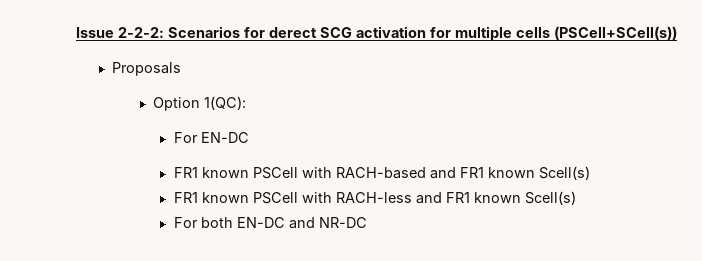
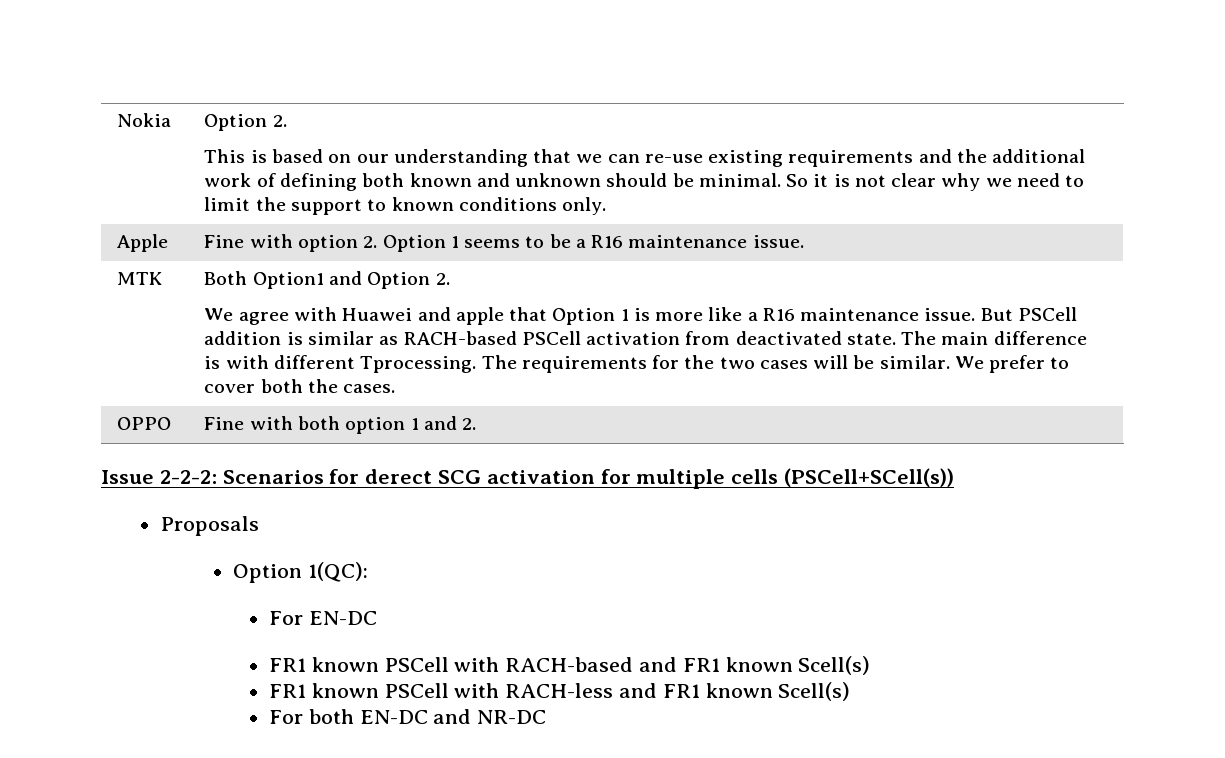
+ Nokia | Option 2.
+ This is based on our understanding that we can re-use existing requirements and the additional work of defining both known and unknown should be minimal. So it is not clear why we need to limit the support to known conditions only.
+ Apple | Fine with option 2. Option 1 seems to be a R16 maintenance issue.
+ MTK | Both Option1 and Option 2.
+ We agree with Huawei and apple that Option 1 is more like a R16 maintenance issue. But PSCell addition is similar as RACH-based PSCell activation from deactivated state. The main difference is with different Tprocessing. The requirements for the two cases will be similar. We prefer to cover both the cases.
+ OPPO | Fine with both option 1 and 2.

